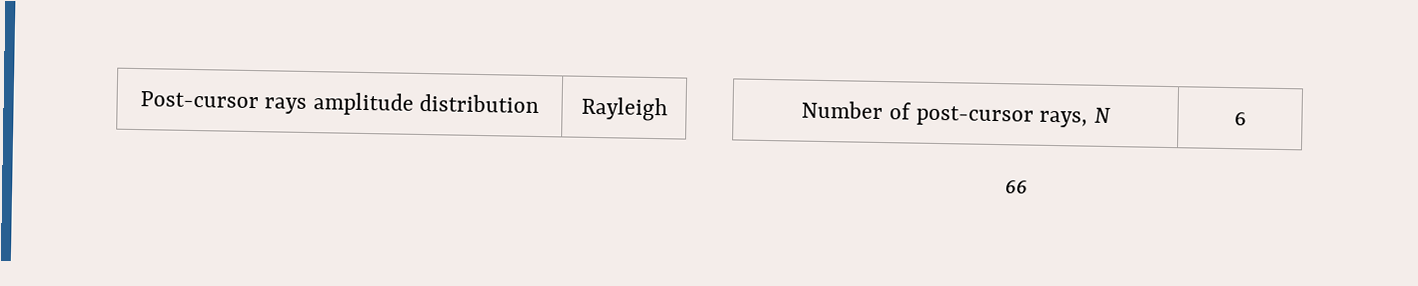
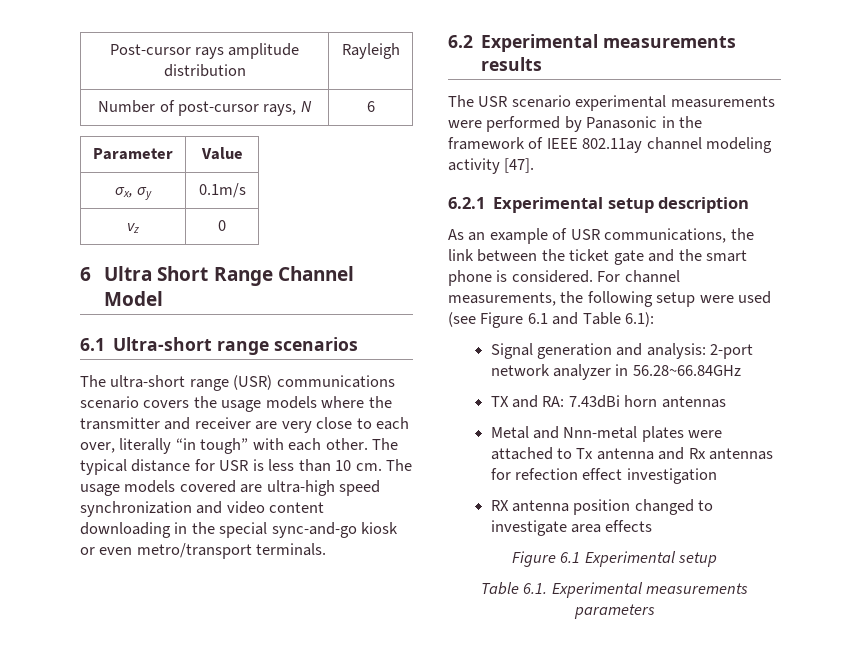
- 66
+ Parameter | Value
+ σx, σy | 0.1m/s
+ vz | 0
+ 6 Ultra Short Range Channel Model
+ 6.1 Ultra-short range scenarios
+ The ultra-short range (USR) communications scenario covers the usage models where the transmitter and receiver are very close to each over, literally “in tough” with each other. The typical distance for USR is less than 10 cm. The usage models covered are ultra-high speed synchronization and video content downloading in the special sync-and-go kiosk or even metro/transport terminals.
+ 6.2 Experimental measurements results
+ The USR scenario experimental measurements were performed by Panasonic in the framework of IEEE 802.11ay channel modeling activity [47].
+ 6.2.1 Experimental setup description
+ As an example of USR communications, the link between the ticket gate and the smart phone is considered. For channel measurements, the following setup were used (see Figure 6.1 and Table 6.1):
+ Signal generation and analysis: 2-port network analyzer in 56.28~66.84GHz
+ TX and RA: 7.43dBi horn antennas
+ Metal and Nnn-metal plates were attached to Tx antenna and Rx antennas for refection effect investigation
+ RX antenna position changed to investigate area effects
+ Figure 6.1 Experimental setup
+ Table 6.1. Experimental measurements parameters

